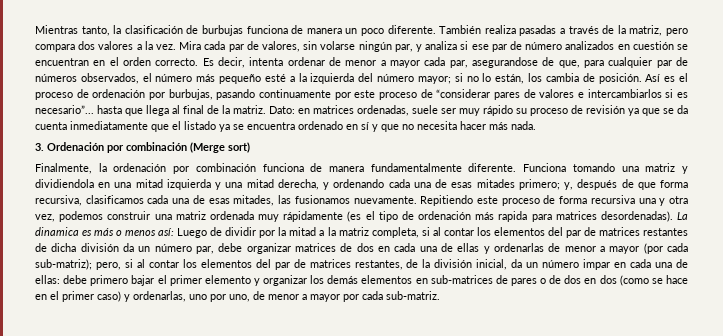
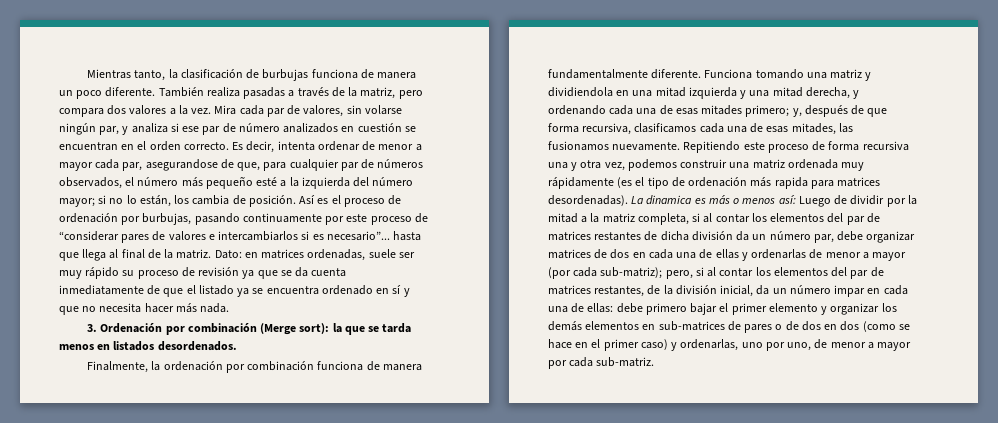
- Dato: en matrices ordenadas, suele ser muy rápido su proceso de revisión ya que se da cuenta inmediatamente que el listado ya se encuentra ordenado en sí y que no necesita hacer más nada.
+ Dato: en matrices ordenadas, suele ser muy rápido su proceso de revisión ya que se da cuenta inmediatamente de que el listado ya se encuentra ordenado en sí y que no necesita hacer más nada.
- 3. Ordenación por combinación (Merge sort)
+ 3. Ordenación por combinación (Merge sort): la que se tarda menos en listados desordenados.

